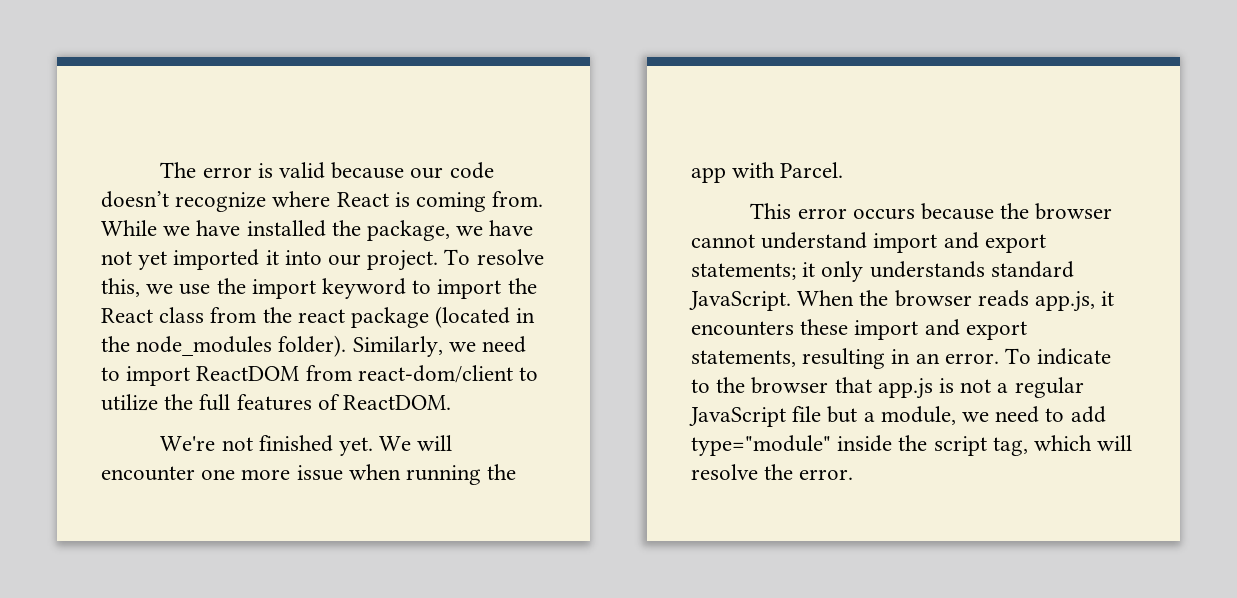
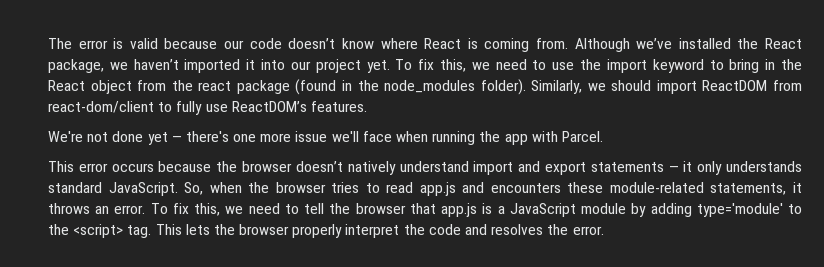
- The error is valid because our code doesn’t recognize where React is coming from.
+ The error is valid because our code doesn’t know where React is coming from.
- While we have installed the package, we have not yet imported it into our project. To resolve this, we use the import keyword to import the React class from the react package (located in the node_modules folder).
+ Although we’ve installed the React package, we haven’t imported it into our project yet. To fix this, we need to use the import keyword to bring in the React object from the react package (found in the node_modules folder).
- Similarly, we need to import ReactDOM from react-dom/client to utilize the full features of ReactDOM.
- We're not finished yet. We will encounter one more issue when running the app with Parcel.
+ Similarly, we should import ReactDOM from react-dom/client to fully use ReactDOM’s features.
+ We're not done yet — there's one more issue we'll face when running the app with Parcel.
- This error occurs because the browser cannot understand import and export statements; it only understands standard JavaScript.
+ This error occurs because the browser doesn’t natively understand import and export statements — it only understands standard JavaScript.
- When the browser reads app.js, it encounters these import and export statements, resulting in an error. To indicate to the browser that app.js is not a regular JavaScript file but a module, we need to add type="module" inside the script tag, which will resolve the error.
+ So, when the browser tries to read app.js and encounters these module-related statements, it throws an error. To fix this, we need to tell the browser that app.js is a JavaScript module by adding type='module' to the <script> tag. This lets the browser properly interpret the code and resolves the error.

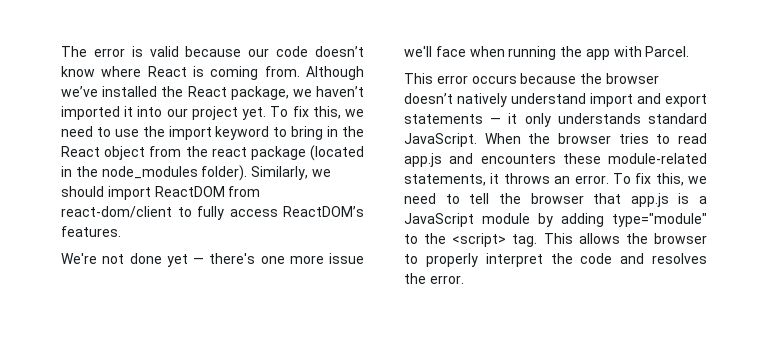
- To fix this, we need to use the import keyword to bring in the React object from the react package (found in the node_modules folder).
+ To fix this, we need to use the import keyword to bring in the React object from the react package (located in the node_modules folder).
- Similarly, we should import ReactDOM from react-dom/client to fully use ReactDOM’s features.
+ Similarly, we should import ReactDOM from react-dom/client to fully access ReactDOM’s features.
- So, when the browser tries to read app.js and encounters these module-related statements, it throws an error.
+ When the browser tries to read app.js and encounters these module-related statements, it throws an error.
- To fix this, we need to tell the browser that app.js is a JavaScript module by adding type='module' to the <script> tag.
+ To fix this, we need to tell the browser that app.js is a JavaScript module by adding type="module" to the <script> tag.
- This lets the browser properly interpret the code and resolves the error.
+ This allows the browser to properly interpret the code and resolves the error.

